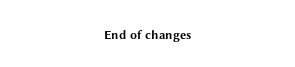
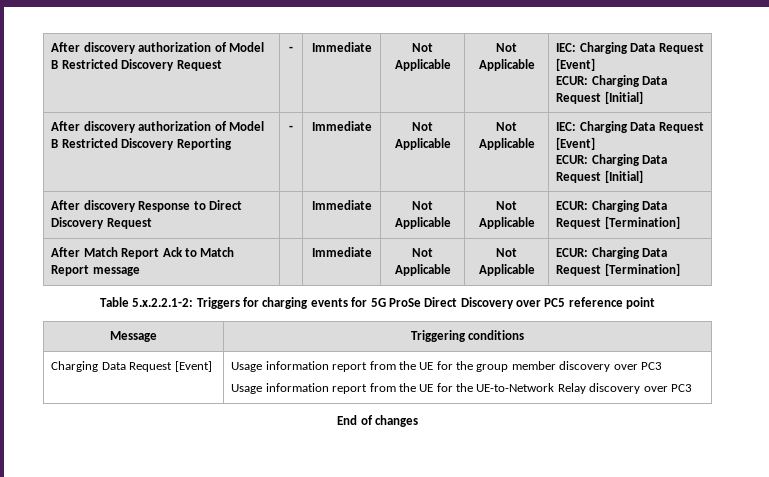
+ After discovery authorization of Model B Restricted Discovery Request | - | Immediate | Not Applicable | Not Applicable | IEC: Charging Data Request [Event]
+ ECUR: Charging Data Request [Initial]
+ After discovery authorization of Model B Restricted Discovery Reporting | - | Immediate | Not Applicable | Not Applicable | IEC: Charging Data Request [Event]
+ ECUR: Charging Data Request [Initial]
+ After discovery Response to Direct Discovery Request | | Immediate | Not Applicable | Not Applicable | ECUR: Charging Data Request [Termination]
+ After Match Report Ack to Match Report message | | Immediate | Not Applicable | Not Applicable | ECUR: Charging Data Request [Termination]
+ Table 5.x.2.2.1-2: Triggers for charging events for 5G ProSe Direct Discovery over PC5 reference point
+ Message | Triggering conditions
+ Charging Data Request [Event] | Usage information report from the UE for the group member discovery over PC3
+ Usage information report from the UE for the UE-to-Network Relay discovery over PC3

